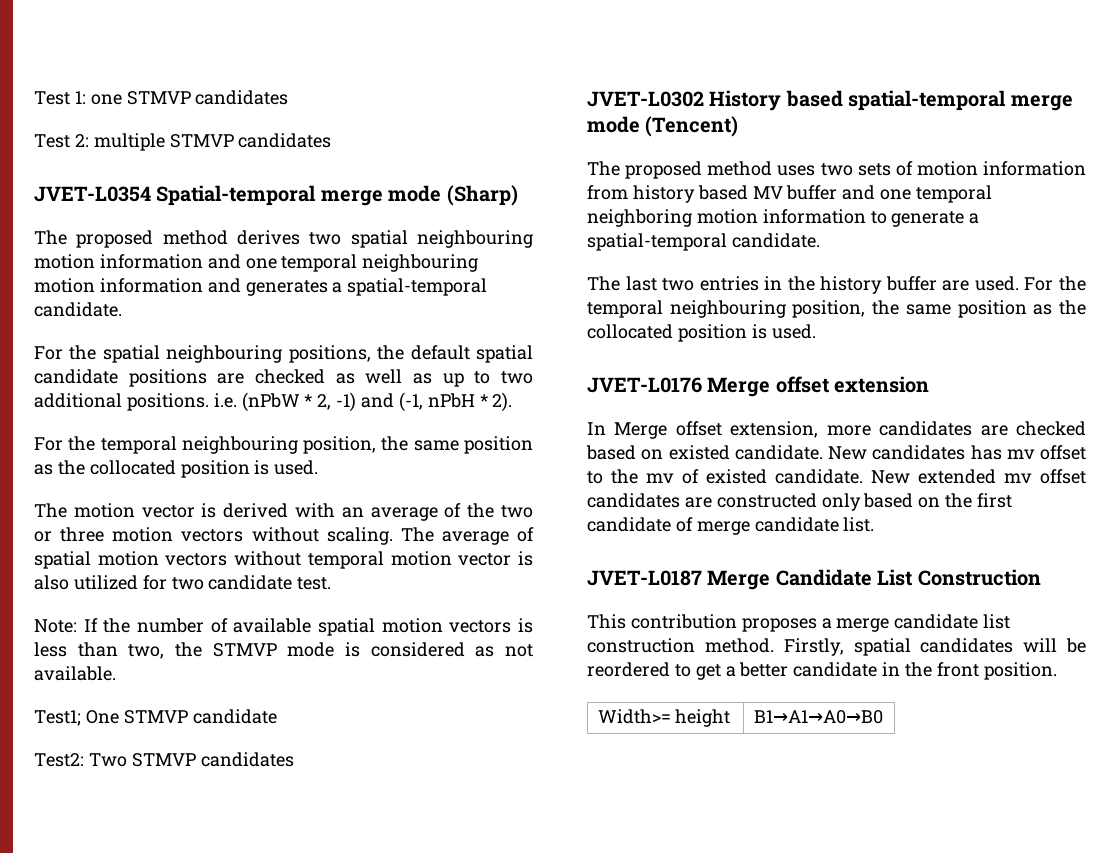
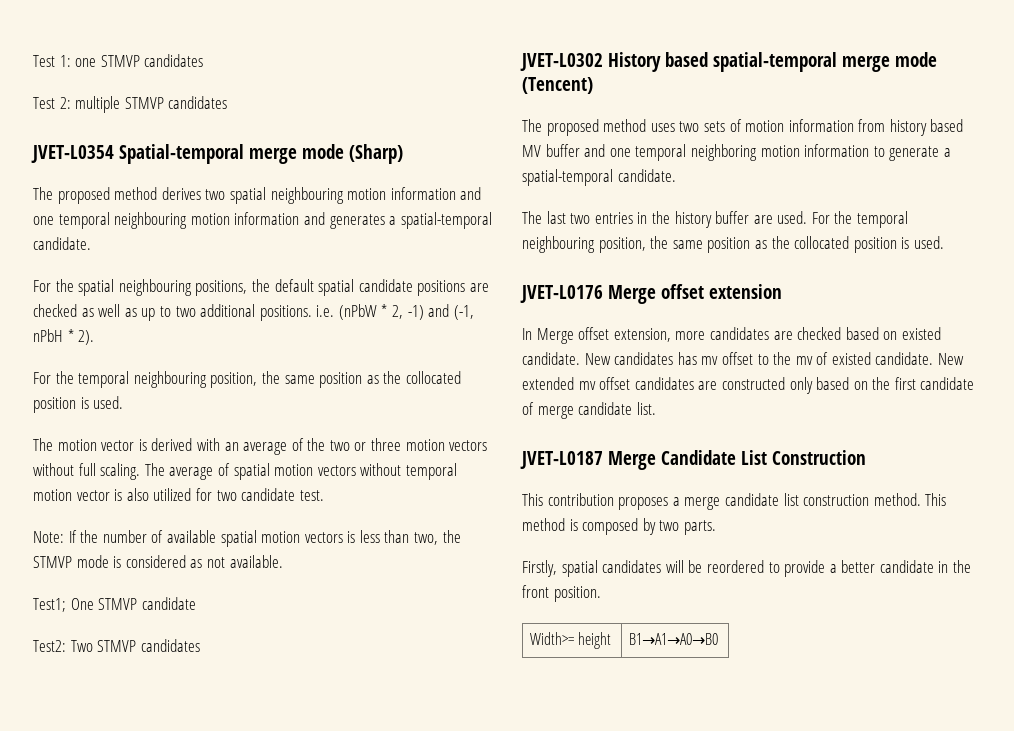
- The motion vector is derived with an average of the two or three motion vectors without scaling.
+ The motion vector is derived with an average of the two or three motion vectors without full scaling.
- This contribution proposes a merge candidate list construction method. Firstly, spatial candidates will be reordered to get a better candidate in the front position.
+ This contribution proposes a merge candidate list construction method. This method is composed by two parts.
+ Firstly, spatial candidates will be reordered to provide a better candidate in the front position.

